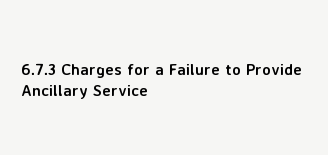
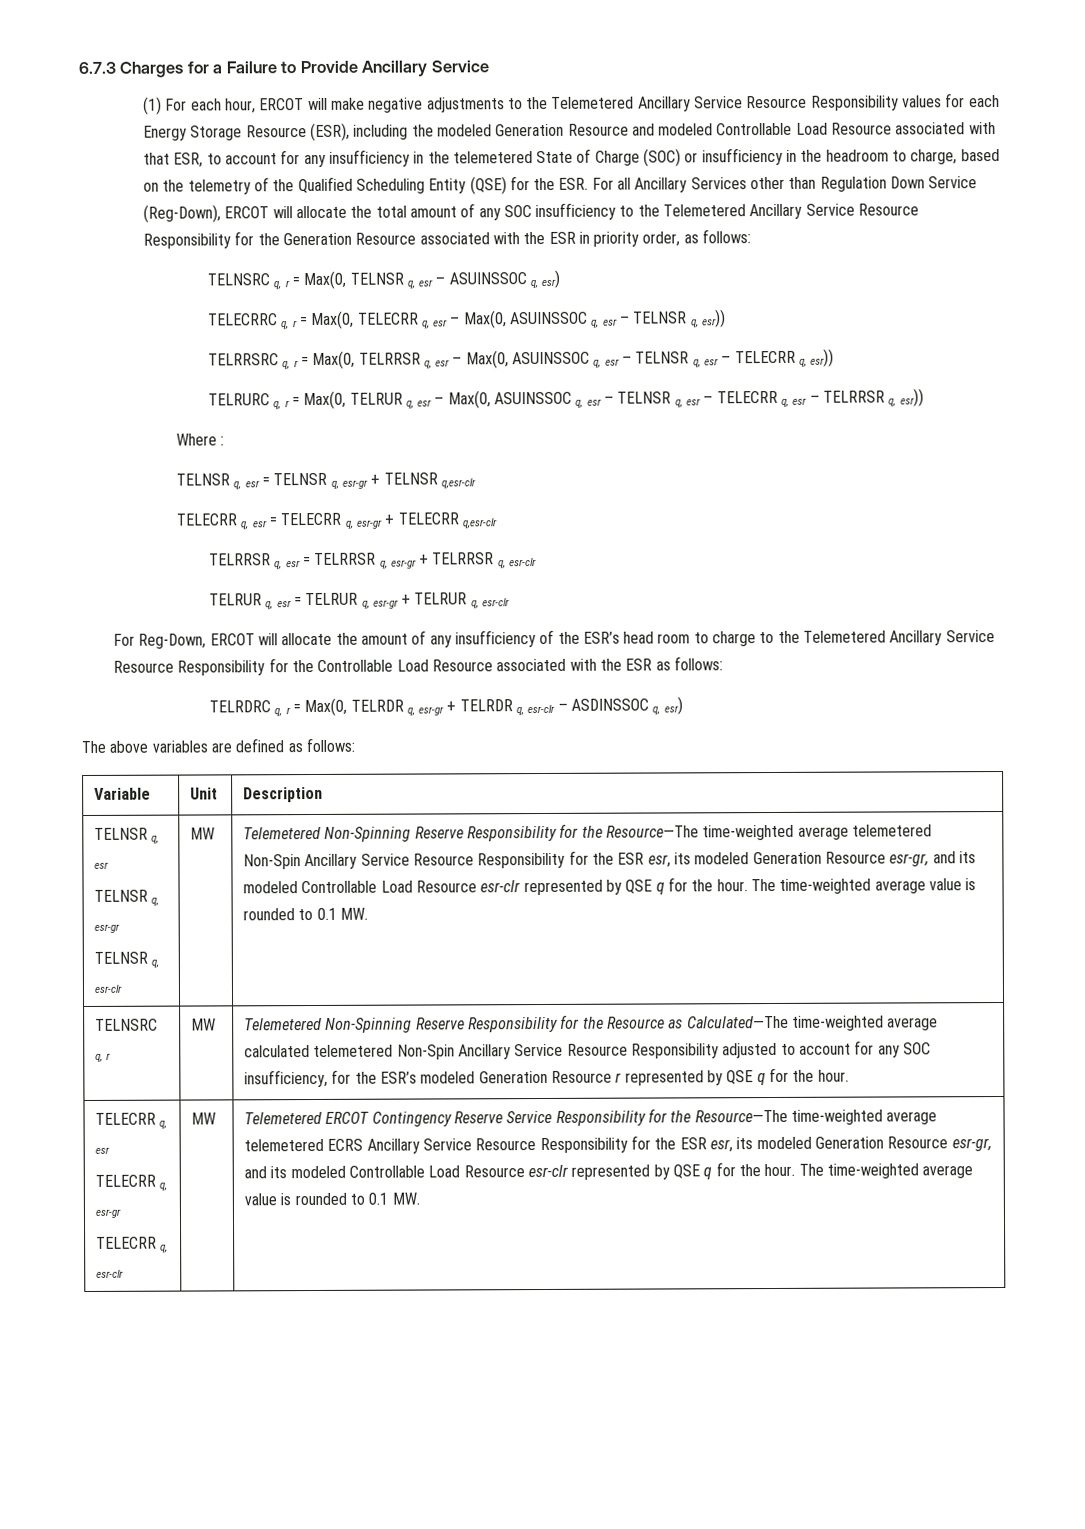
+ (1) For each hour, ERCOT will make negative adjustments to the Telemetered Ancillary Service Resource Responsibility values for each Energy Storage Resource (ESR), including the modeled Generation Resource and modeled Controllable Load Resource associated with that ESR, to account for any insufficiency in the telemetered State of Charge (SOC) or insufficiency in the headroom to charge, based on the telemetry of the Qualified Scheduling Entity (QSE) for the ESR. For all Ancillary Services other than Regulation Down Service (Reg-Down), ERCOT will allocate the total amount of any SOC insufficiency to the Telemetered Ancillary Service Resource Responsibility for the Generation Resource associated with the ESR in priority order, as follows:
+ TELNSRC q, r = Max(0, TELNSR q, esr – ASUINSSOC q, esr)
+ TELECRRC q, r = Max(0, TELECRR q, esr – Max(0, ASUINSSOC q, esr – TELNSR q, esr))
+ TELRRSRC q, r = Max(0, TELRRSR q, esr – Max(0, ASUINSSOC q, esr – TELNSR q, esr – TELECRR q, esr))
+ TELRURC q, r = Max(0, TELRUR q, esr – Max(0, ASUINSSOC q, esr – TELNSR q, esr – TELECRR q, esr – TELRRSR q, esr))
+ Where :
+ TELNSR q, esr = TELNSR q, esr-gr + TELNSR q,esr-clr
+ TELECRR q, esr = TELECRR q, esr-gr + TELECRR q,esr-clr
+ TELRRSR q, esr = TELRRSR q, esr-gr + TELRRSR q, esr-clr
+ TELRUR q, esr = TELRUR q, esr-gr + TELRUR q, esr-clr
+ For Reg-Down, ERCOT will allocate the amount of any insufficiency of the ESR’s head room to charge to the Telemetered Ancillary Service Resource Responsibility for the Controllable Load Resource associated with the ESR as follows:
+ TELRDRC q, r = Max(0, TELRDR q, esr-gr + TELRDR q, esr-clr – ASDINSSOC q, esr)
+ The above variables are defined as follows:
+ Variable | Unit | Description
+ TELNSR q, esr
+ TELNSR q, esr-gr
+ TELNSR q, esr-clr | MW | Telemetered Non-Spinning Reserve Responsibility for the Resource—The time-weighted average telemetered Non-Spin Ancillary Service Resource Responsibility for the ESR esr, its modeled Generation Resource esr-gr, and its modeled Controllable Load Resource esr-clr represented by QSE q for the hour. The time-weighted average value is rounded to 0.1 MW.
+ TELNSRC q, r | MW | Telemetered Non-Spinning Reserve Responsibility for the Resource as Calculated—The time-weighted average calculated telemetered Non-Spin Ancillary Service Resource Responsibility adjusted to account for any SOC insufficiency, for the ESR’s modeled Generation Resource r represented by QSE q for the hour.
+ TELECRR q, esr
+ TELECRR q, esr-gr
+ TELECRR q, esr-clr | MW | Telemetered ERCOT Contingency Reserve Service Responsibility for the Resource—The time-weighted average telemetered ECRS Ancillary Service Resource Responsibility for the ESR esr, its modeled Generation Resource esr-gr, and its modeled Controllable Load Resource esr-clr represented by QSE q for the hour. The time-weighted average value is rounded to 0.1 MW.

